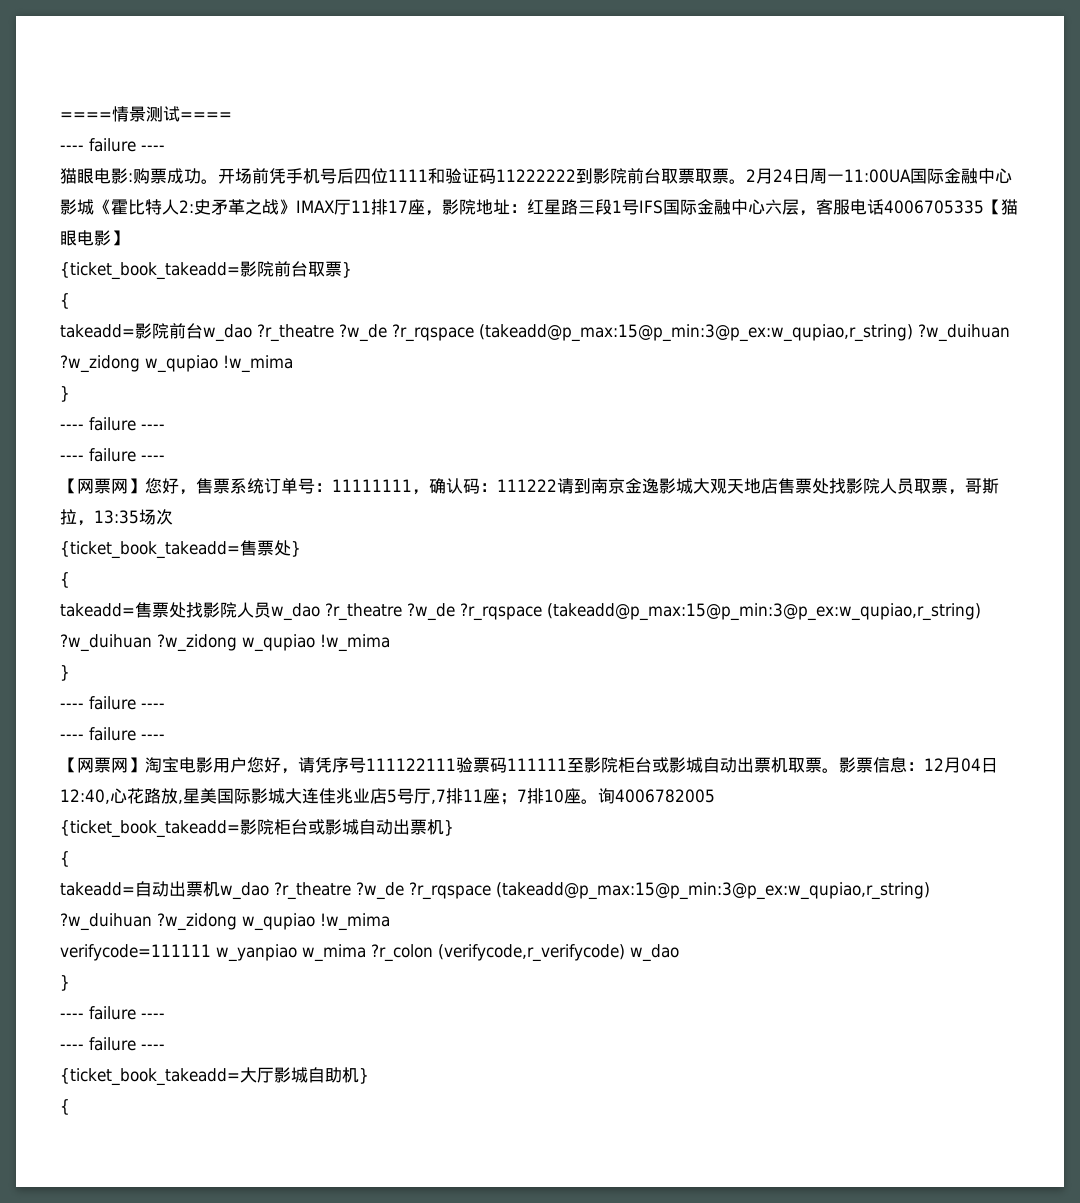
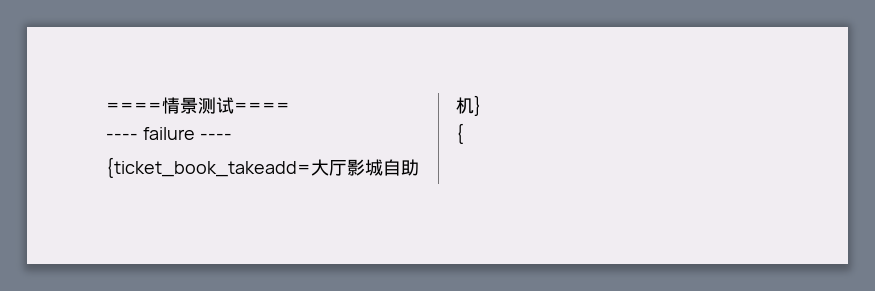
- 猫眼电影:购票成功。开场前凭手机号后四位1111和验证码11222222到影院前台取票取票。2月24日周一11:00UA国际金融中心影城《霍比特人2:史矛革之战》IMAX厅11排17座，影院地址：红星路三段1号IFS国际金融中心六层，客服电话4006705335【猫眼电影】
- {ticket_book_takeadd=影院前台取票}
- {
- takeadd=影院前台w_dao ?r_theatre ?w_de ?r_rqspace (takeadd@p_max:15@p_min:3@p_ex:w_qupiao,r_string) ?w_duihuan ?w_zidong w_qupiao !w_mima
- }
- ---- failure ----
- ---- failure ----
- 【网票网】您好，售票系统订单号：11111111，确认码：111222请到南京金逸影城大观天地店售票处找影院人员取票，哥斯拉，13:35场次
- {ticket_book_takeadd=售票处}
- {
- takeadd=售票处找影院人员w_dao ?r_theatre ?w_de ?r_rqspace (takeadd@p_max:15@p_min:3@p_ex:w_qupiao,r_string) ?w_duihuan ?w_zidong w_qupiao !w_mima
- }
- ---- failure ----
- ---- failure ----
- 【网票网】淘宝电影用户您好，请凭序号111122111验票码111111至影院柜台或影城自动出票机取票。影票信息：12月04日12:40,心花路放,星美国际影城大连佳兆业店5号厅,7排11座；7排10座。询4006782005
- {ticket_book_takeadd=影院柜台或影城自动出票机}
- {
- takeadd=自动出票机w_dao ?r_theatre ?w_de ?r_rqspace (takeadd@p_max:15@p_min:3@p_ex:w_qupiao,r_string) ?w_duihuan ?w_zidong w_qupiao !w_mima
- verifycode=111111 w_yanpiao w_mima ?r_colon (verifycode,r_verifycode) w_dao
- }
- ---- failure ----
- ---- failure ----

